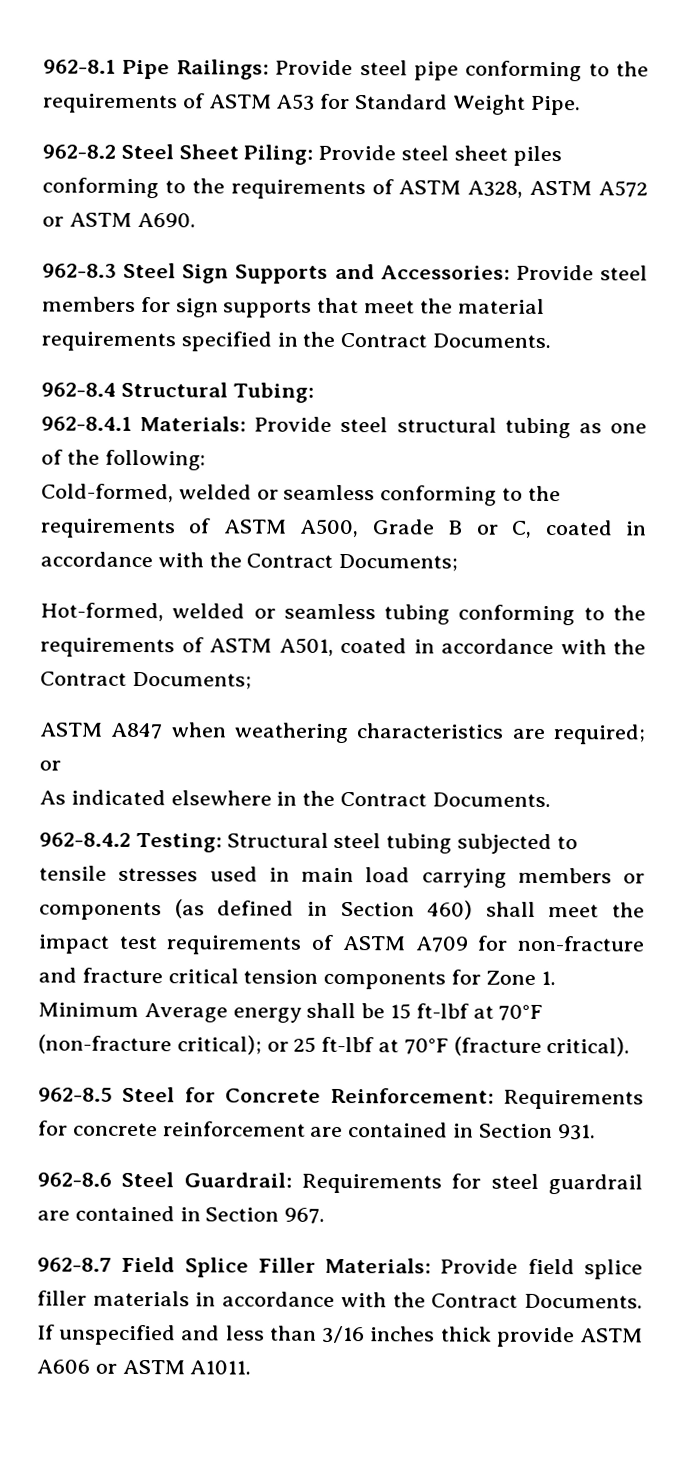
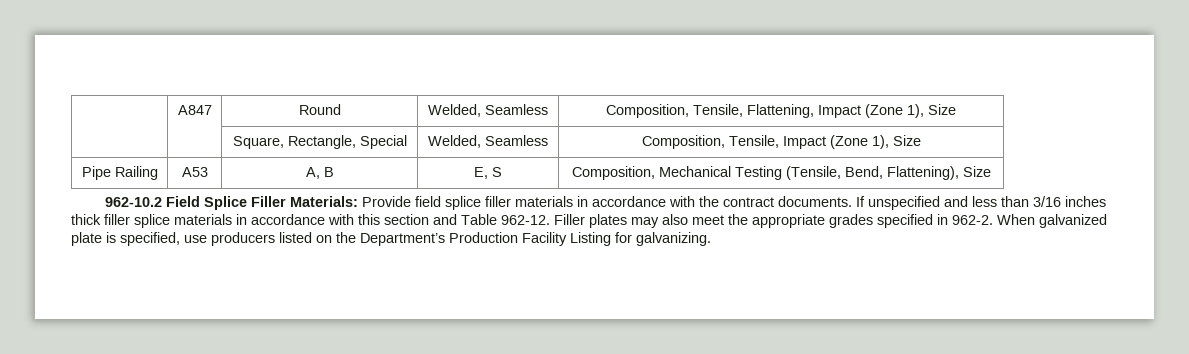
- 962-8.1 Pipe Railings: Provide steel pipe conforming to the requirements of ASTM A53 for Standard Weight Pipe.
- 962-8.2 Steel Sheet Piling: Provide steel sheet piles conforming to the requirements of ASTM A328, ASTM A572 or ASTM A690.
- 962-8.3 Steel Sign Supports and Accessories: Provide steel members for sign supports that meet the material requirements specified in the Contract Documents.
- 962-8.4 Structural Tubing:
- 962-8.4.1 Materials: Provide steel structural tubing as one of the following:
- Cold-formed, welded or seamless conforming to the requirements of ASTM A500, Grade B or C, coated in accordance with the Contract Documents;
- Hot-formed, welded or seamless tubing conforming to the requirements of ASTM A501, coated in accordance with the Contract Documents;
- ASTM A847 when weathering characteristics are required; or
- As indicated elsewhere in the Contract Documents.
- 962-8.4.2 Testing: Structural steel tubing subjected to tensile stresses used in main load carrying members or components (as defined in Section 460) shall meet the impact test requirements of ASTM A709 for non-fracture and fracture critical tension components for Zone 1. Minimum Average energy shall be 15 ft-lbf at 70°F (non-fracture critical); or 25 ft-lbf at 70°F (fracture critical).
- 962-8.5 Steel for Concrete Reinforcement: Requirements for concrete reinforcement are contained in Section 931.
- 962-8.6 Steel Guardrail: Requirements for steel guardrail are contained in Section 967.
- 962-8.7 Field Splice Filler Materials: Provide field splice filler materials in accordance with the Contract Documents.
+ | A847 | Round | Welded, Seamless | Composition, Tensile, Flattening, Impact (Zone 1), Size
+ | | Square, Rectangle, Special | Welded, Seamless | Composition, Tensile, Impact (Zone 1), Size
+ Pipe Railing | A53 | A, B | E, S | Composition, Mechanical Testing (Tensile, Bend, Flattening), Size
+ 962-10.2 Field Splice Filler Materials: Provide field splice filler materials in accordance with the contract documents.
- If unspecified and less than 3/16 inches thick provide ASTM A606 or ASTM A1011.
+ If unspecified and less than 3/16 inches thick filler splice materials in accordance with this section and Table 962-12. Filler plates may also meet the appropriate grades specified in 962-2. When galvanized plate is specified, use producers listed on the Department’s Production Facility Listing for galvanizing.

